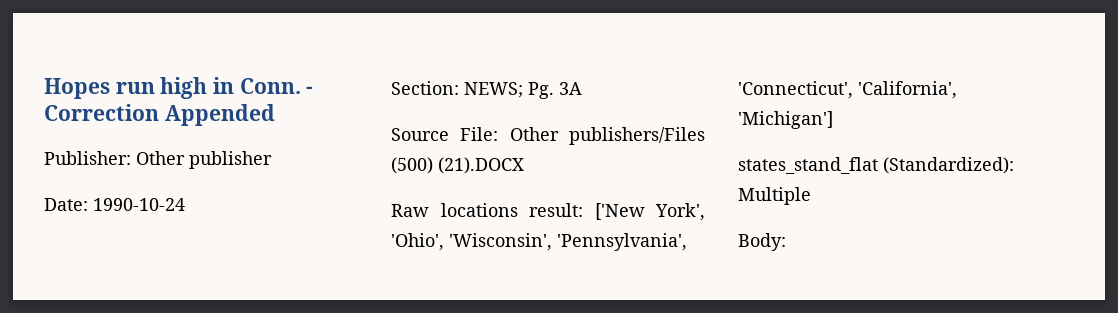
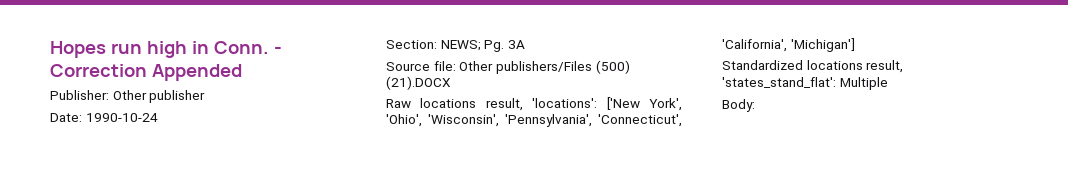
- Source File: Other publishers/Files (500) (21).DOCX
+ Source file: Other publishers/Files (500) (21).DOCX
- Raw locations result: ['New York', 'Ohio', 'Wisconsin', 'Pennsylvania', 'Connecticut', 'California', 'Michigan']
+ Raw locations result, 'locations': ['New York', 'Ohio', 'Wisconsin', 'Pennsylvania', 'Connecticut', 'California', 'Michigan']
- states_stand_flat (Standardized): Multiple
+ Standardized locations result, 'states_stand_flat': Multiple

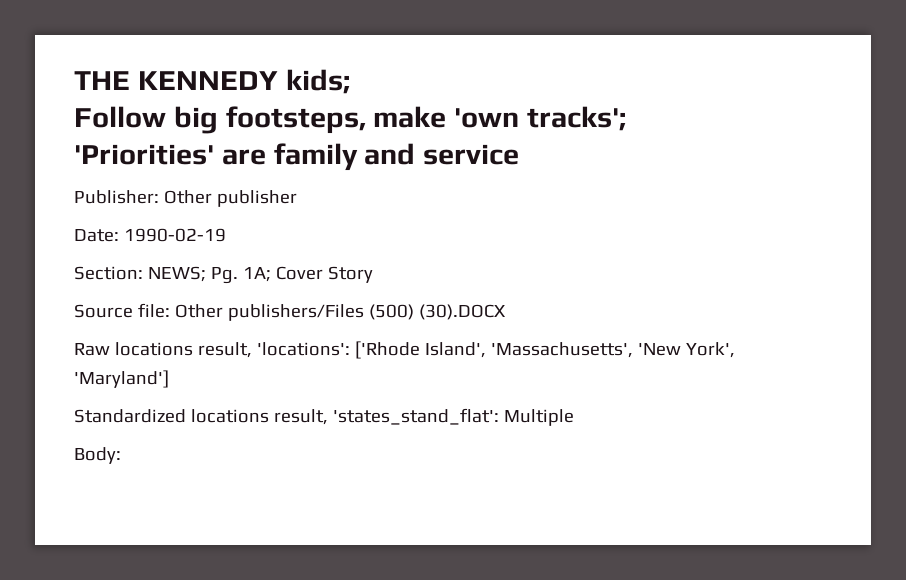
- Hopes run high in Conn. - Correction Appended
+ THE KENNEDY kids;
+ Follow big footsteps, make 'own tracks';
+ 'Priorities' are family and service
- Date: 1990-10-24
+ Date: 1990-02-19
- Section: NEWS; Pg. 3A
+ Section: NEWS; Pg. 1A; Cover Story
- Source file: Other publishers/Files (500) (21).DOCX
+ Source file: Other publishers/Files (500) (30).DOCX
- Raw locations result, 'locations': ['New York', 'Ohio', 'Wisconsin', 'Pennsylvania', 'Connecticut', 'California', 'Michigan']
+ Raw locations result, 'locations': ['Rhode Island', 'Massachusetts', 'New York', 'Maryland']

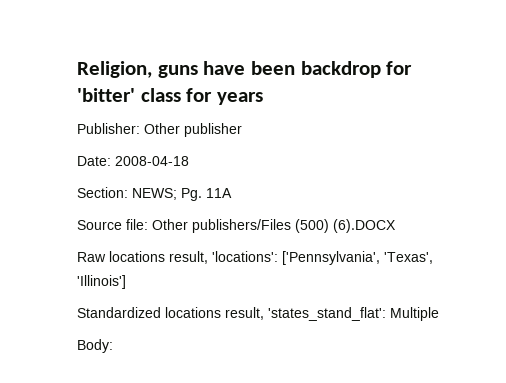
- THE KENNEDY kids;
- Follow big footsteps, make 'own tracks';
- 'Priorities' are family and service
+ Religion, guns have been backdrop for 'bitter' class for years
- Date: 1990-02-19
+ Date: 2008-04-18
- Section: NEWS; Pg. 1A; Cover Story
+ Section: NEWS; Pg. 11A
- Source file: Other publishers/Files (500) (30).DOCX
+ Source file: Other publishers/Files (500) (6).DOCX
- Raw locations result, 'locations': ['Rhode Island', 'Massachusetts', 'New York', 'Maryland']
+ Raw locations result, 'locations': ['Pennsylvania', 'Texas', 'Illinois']

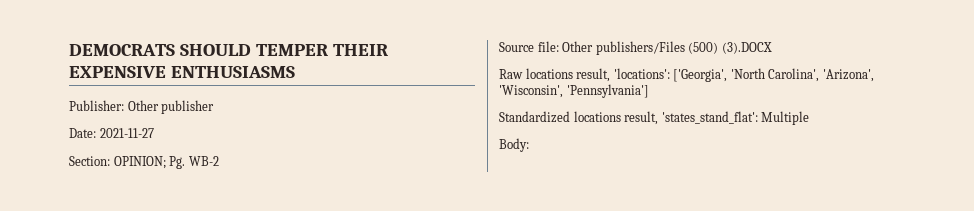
- Religion, guns have been backdrop for 'bitter' class for years
+ DEMOCRATS SHOULD TEMPER THEIR EXPENSIVE ENTHUSIASMS
- Date: 2008-04-18
+ Date: 2021-11-27
- Section: NEWS; Pg. 11A
+ Section: OPINION; Pg. WB-2
- Source file: Other publishers/Files (500) (6).DOCX
+ Source file: Other publishers/Files (500) (3).DOCX
- Raw locations result, 'locations': ['Pennsylvania', 'Texas', 'Illinois']
+ Raw locations result, 'locations': ['Georgia', 'North Carolina', 'Arizona', 'Wisconsin', 'Pennsylvania']

